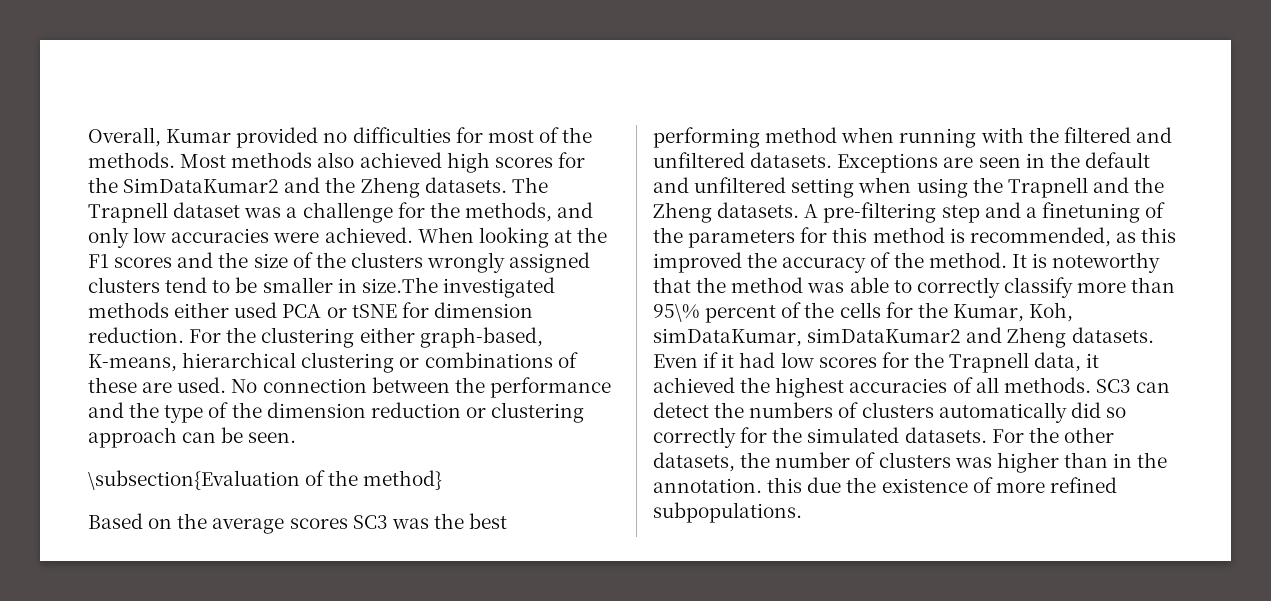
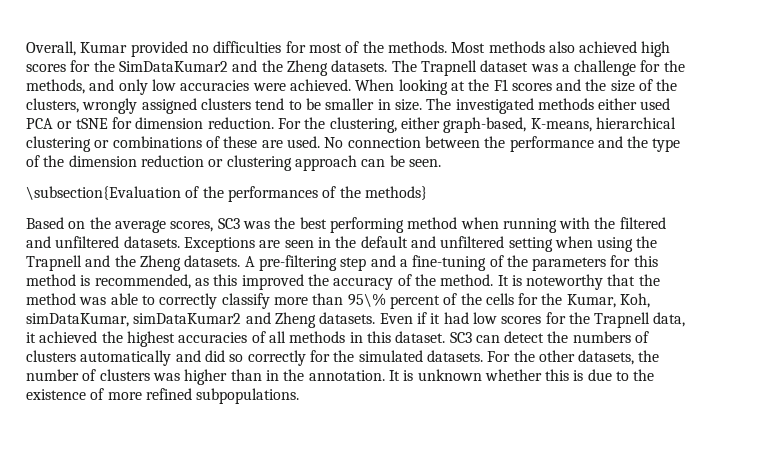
- When looking at the F1 scores and the size of the clusters wrongly assigned clusters tend to be smaller in size.The investigated methods either used PCA or tSNE for dimension reduction.
+ When looking at the F1 scores and the size of the clusters, wrongly assigned clusters tend to be smaller in size. The investigated methods either used PCA or tSNE for dimension reduction.
- For the clustering either graph-based, K-means, hierarchical clustering or combinations of these are used.
+ For the clustering, either graph-based, K-means, hierarchical clustering or combinations of these are used.
- \subsection{Evaluation of the method}
+ \subsection{Evaluation of the performances of the methods}
- Based on the average scores SC3 was the best performing method when running with the filtered and unfiltered datasets.
+ Based on the average scores, SC3 was the best performing method when running with the filtered and unfiltered datasets.
- A pre-filtering step and a finetuning of the parameters for this method is recommended, as this improved the accuracy of the method.
+ A pre-filtering step and a fine-tuning of the parameters for this method is recommended, as this improved the accuracy of the method.
- Even if it had low scores for the Trapnell data, it achieved the highest accuracies of all methods.
+ Even if it had low scores for the Trapnell data, it achieved the highest accuracies of all methods in this dataset.
- SC3 can detect the numbers of clusters automatically did so correctly for the simulated datasets.
+ SC3 can detect the numbers of clusters automatically and did so correctly for the simulated datasets.
- For the other datasets, the number of clusters was higher than in the annotation. this due the existence of more refined subpopulations.
+ For the other datasets, the number of clusters was higher than in the annotation. It is unknown whether this is due to the existence of more refined subpopulations.

